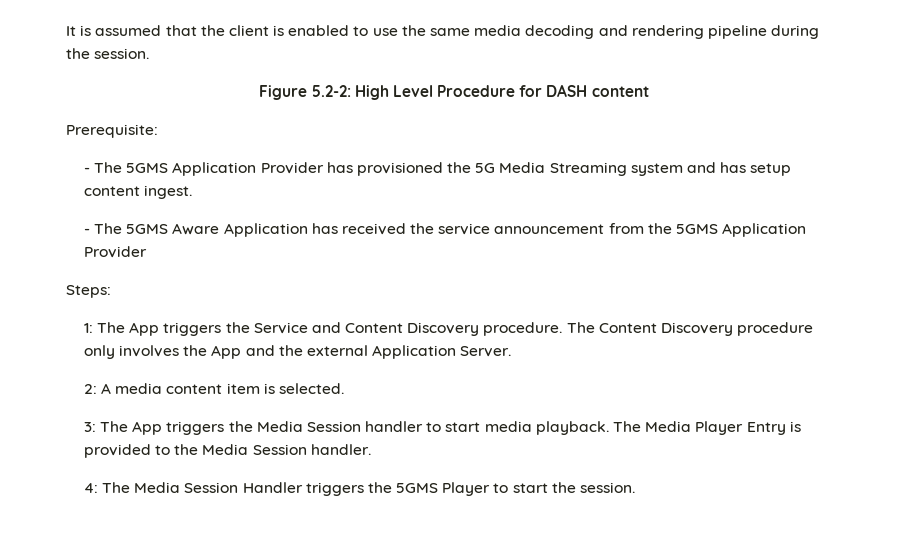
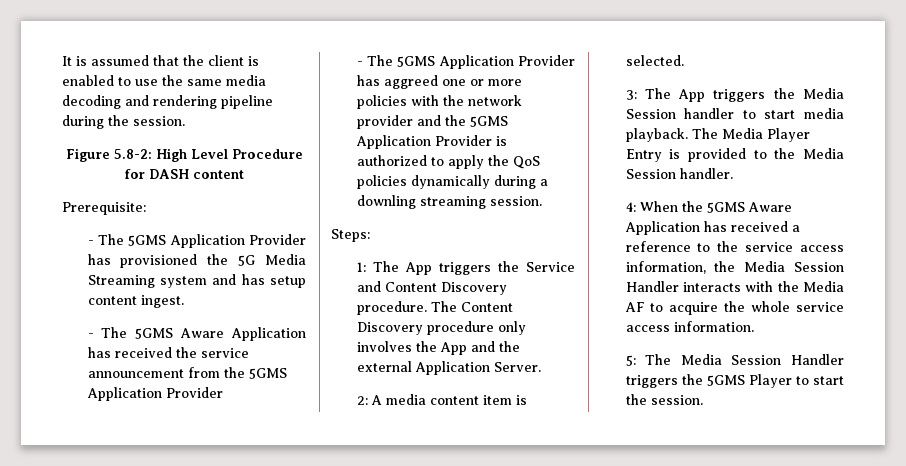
- Figure 5.2-2: High Level Procedure for DASH content
+ Figure 5.8-2: High Level Procedure for DASH content
+ - The 5GMS Application Provider has aggreed one or more policies with the network provider and the 5GMS Application Provider is authorized to apply the QoS policies dynamically during a downling streaming session.
- 4: The Media Session Handler triggers the 5GMS Player to start the session.
+ 4: When the 5GMS Aware Application has received a reference to the service access information, the Media Session Handler interacts with the Media AF to acquire the whole service access information.
+ 5: The Media Session Handler triggers the 5GMS Player to start the session.

